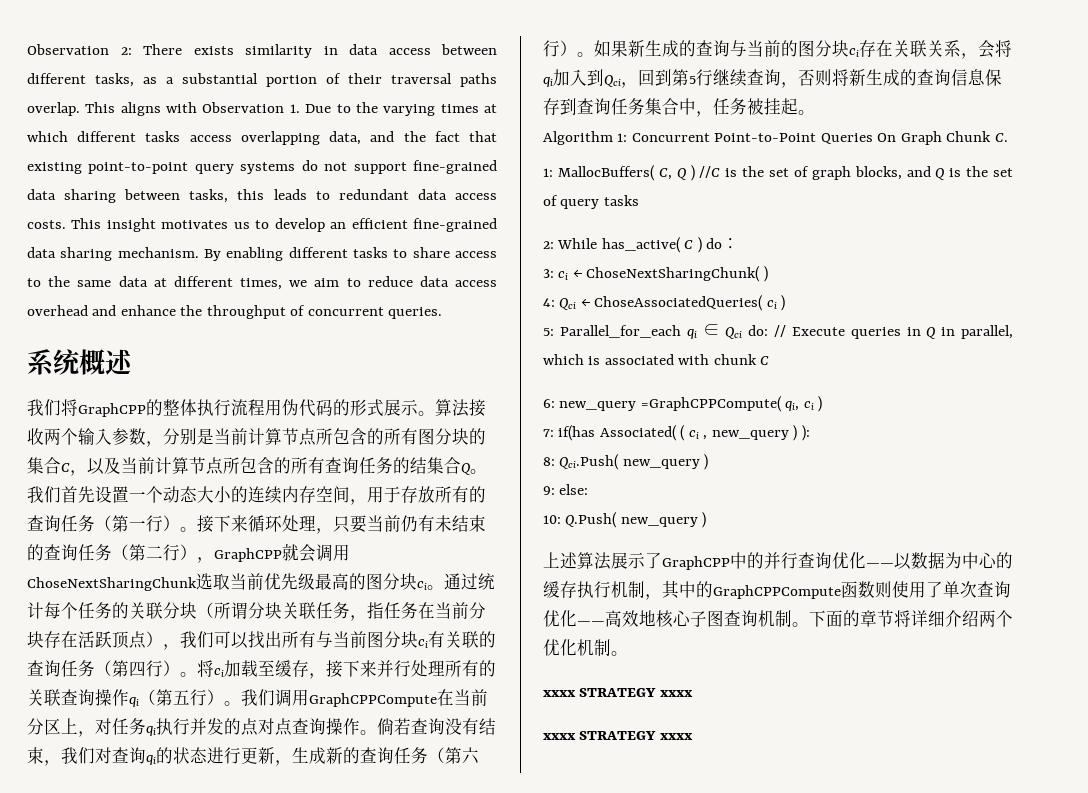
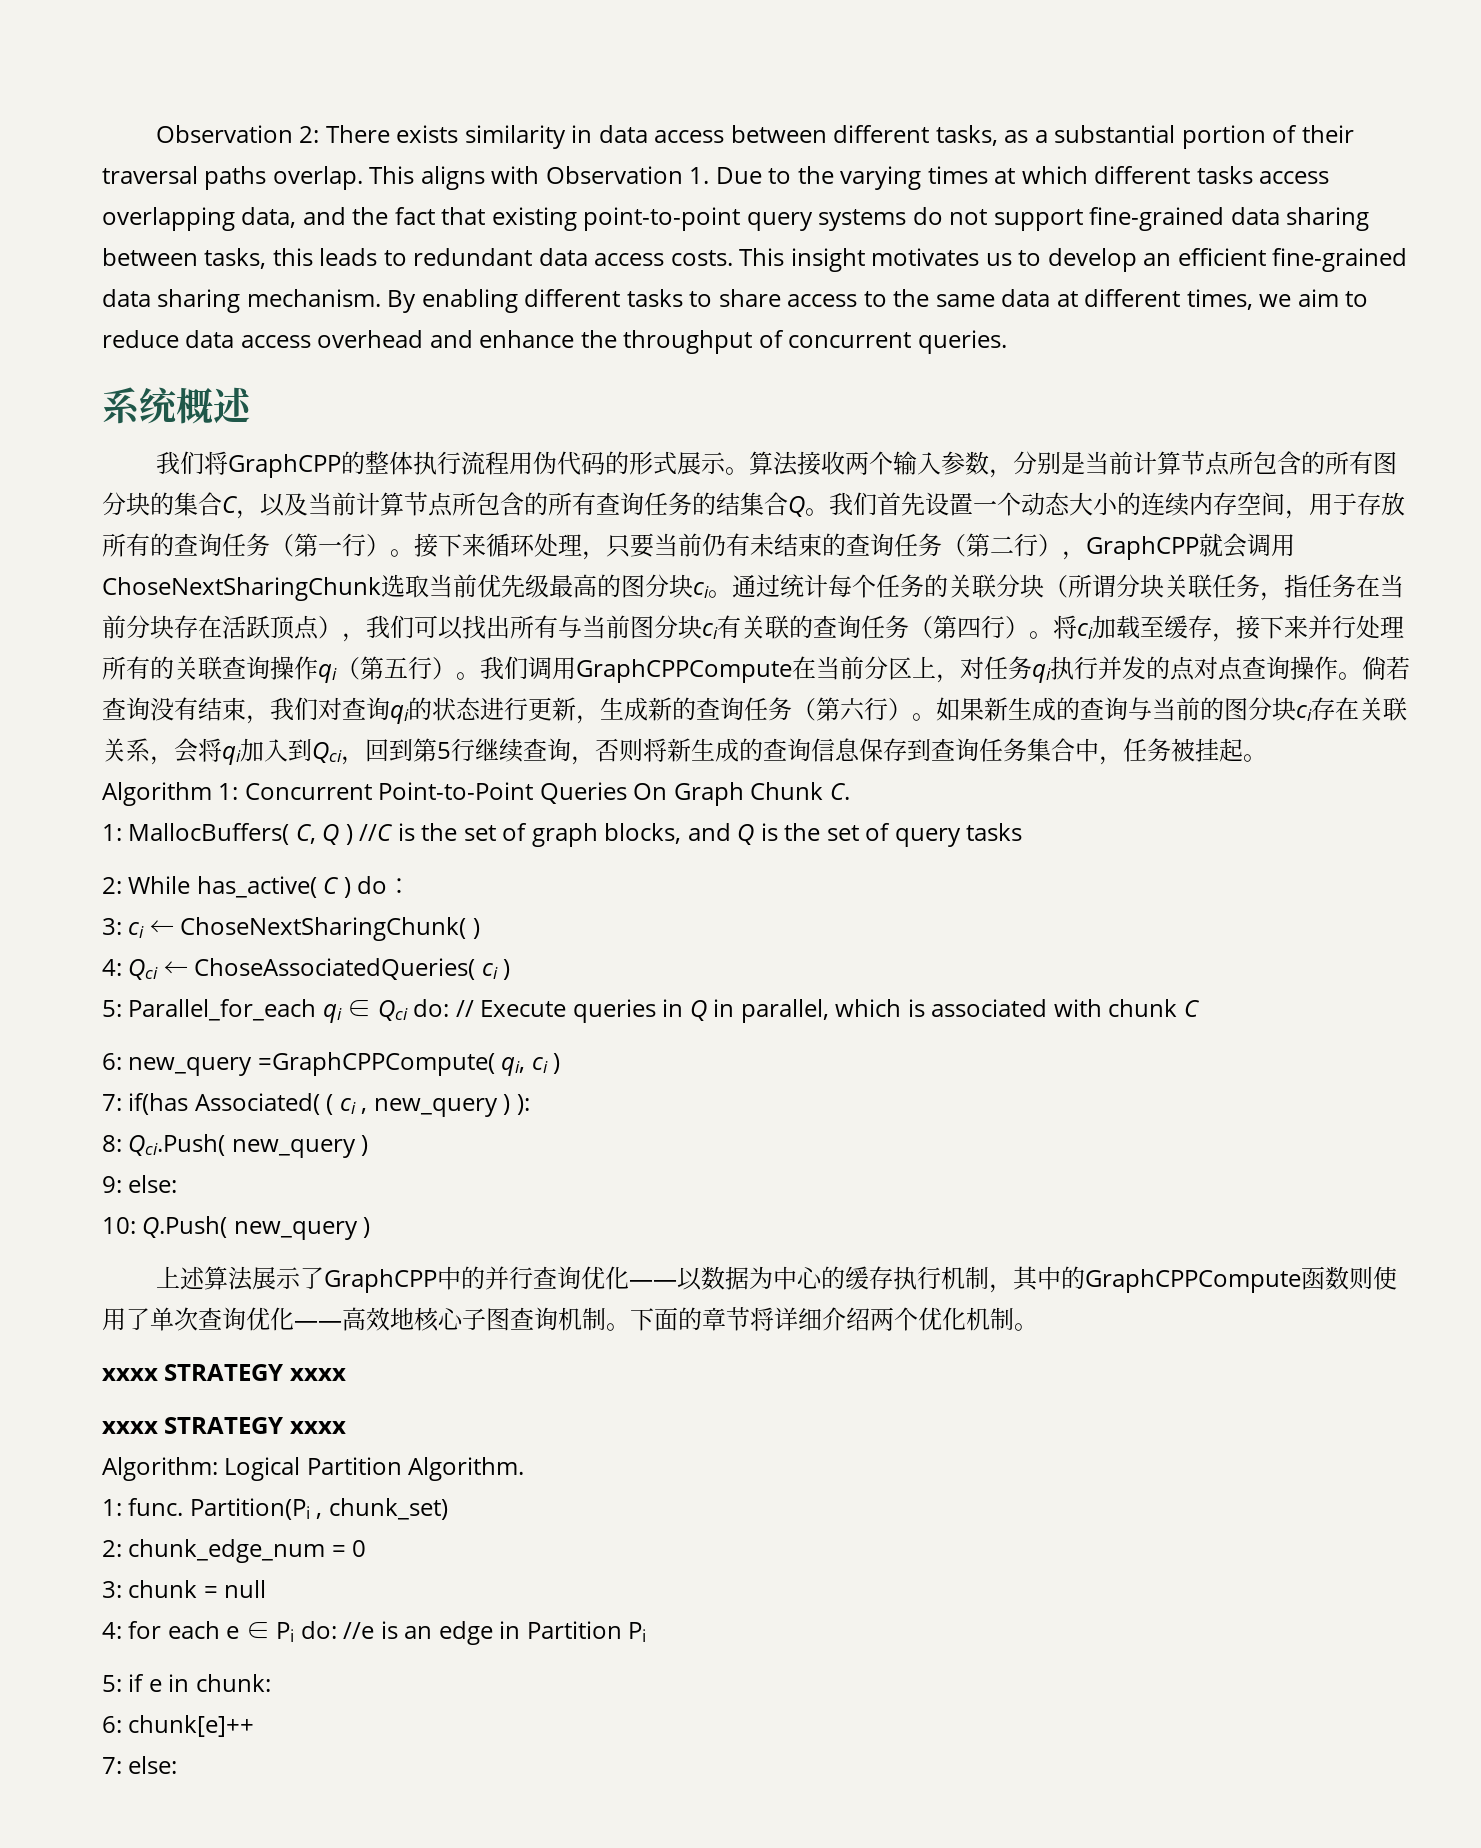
+ Algorithm: Logical Partition Algorithm.
+ 1: func. Partition(Pi , chunk_set)
+ 2: chunk_edge_num = 0
+ 3: chunk = null
+ 4: for each e ∈ Pi do: //e is an edge in Partition Pi
+ 5: if e in chunk:
+ 6: chunk[e]++
+ 7: else:

